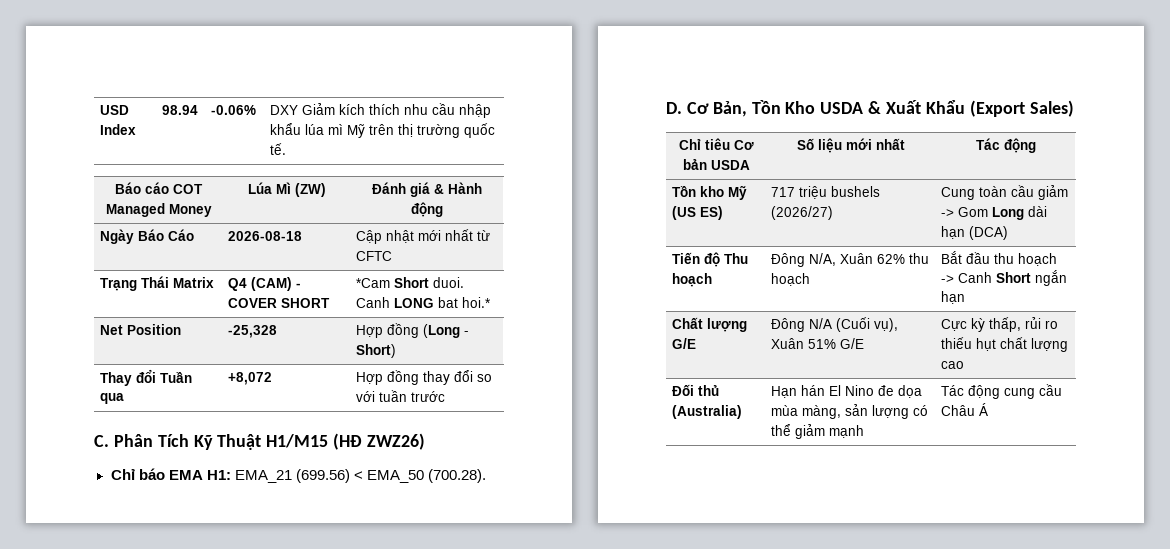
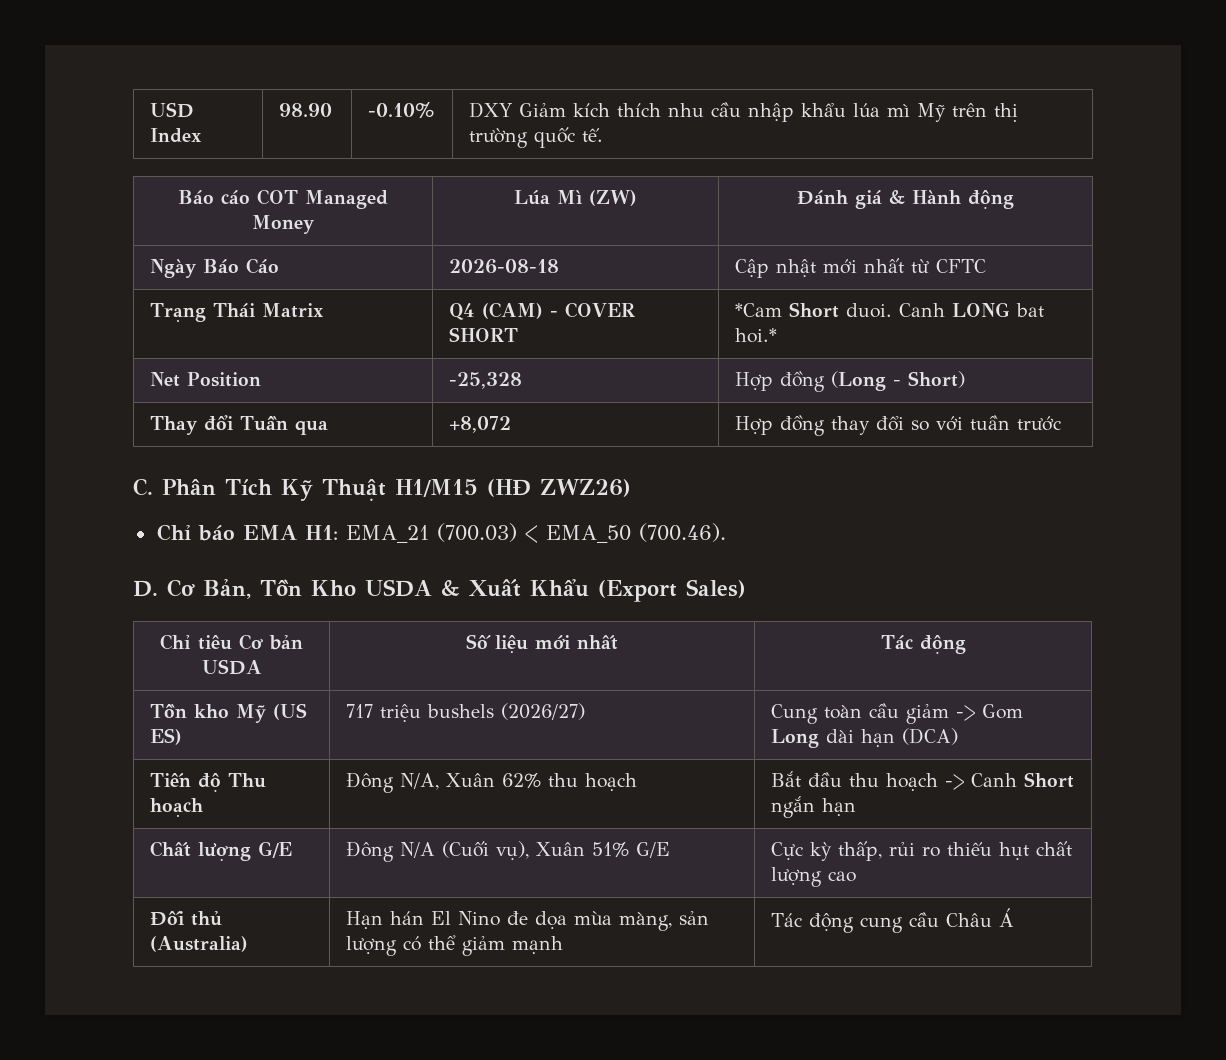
- USD Index | 98.94 | -0.06% | DXY Giảm kích thích nhu cầu nhập khẩu lúa mì Mỹ trên thị trường quốc tế.
+ USD Index | 98.90 | -0.10% | DXY Giảm kích thích nhu cầu nhập khẩu lúa mì Mỹ trên thị trường quốc tế.
- Chỉ báo EMA H1: EMA_21 (699.56) < EMA_50 (700.28).
+ Chỉ báo EMA H1: EMA_21 (700.03) < EMA_50 (700.46).

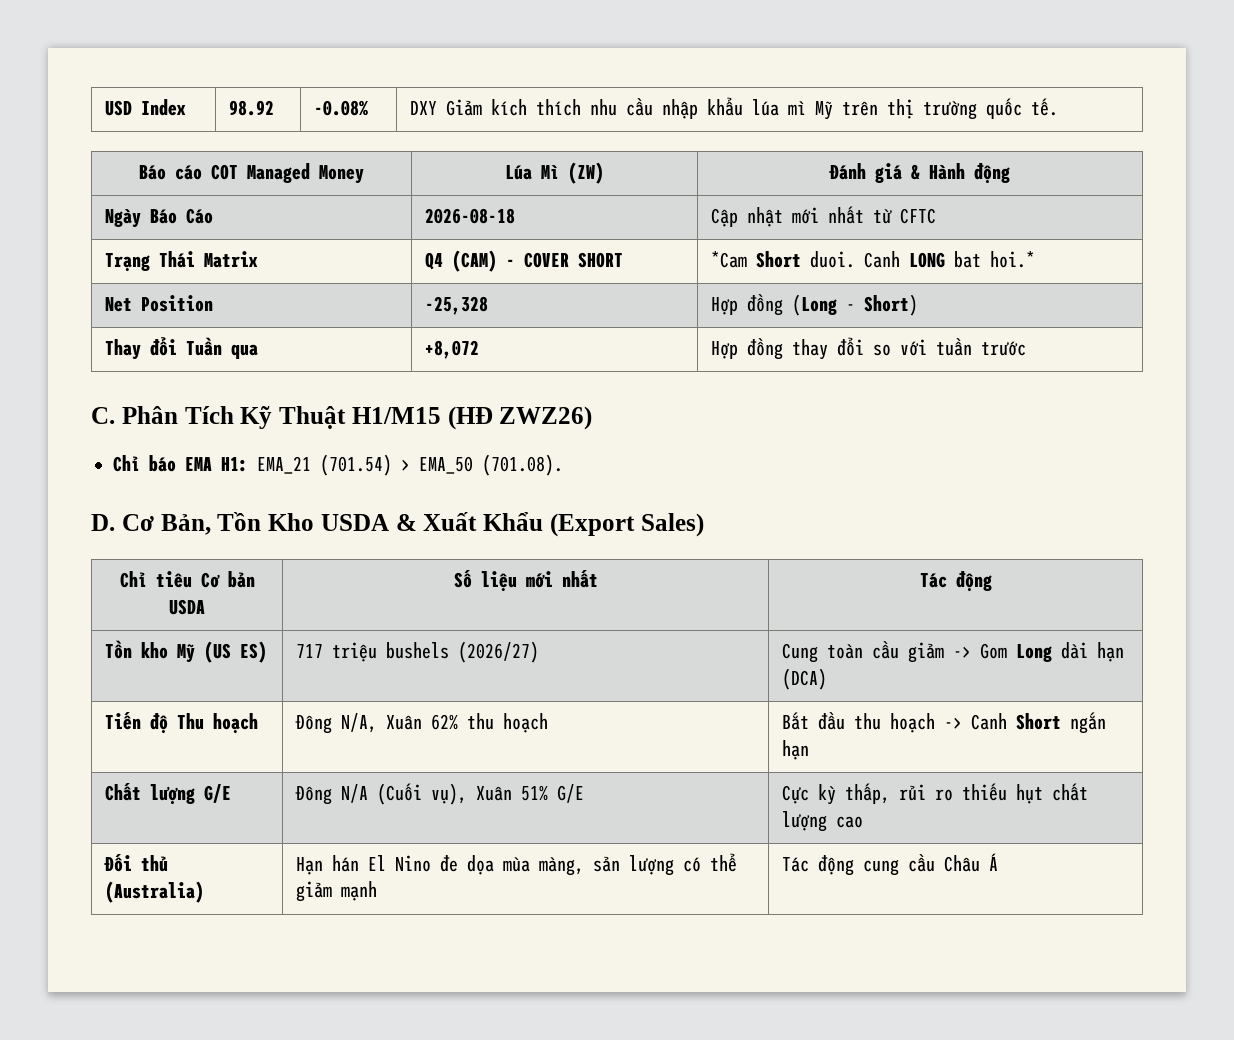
- USD Index | 98.90 | -0.10% | DXY Giảm kích thích nhu cầu nhập khẩu lúa mì Mỹ trên thị trường quốc tế.
+ USD Index | 98.92 | -0.08% | DXY Giảm kích thích nhu cầu nhập khẩu lúa mì Mỹ trên thị trường quốc tế.
- Chỉ báo EMA H1: EMA_21 (700.03) < EMA_50 (700.46).
+ Chỉ báo EMA H1: EMA_21 (701.54) > EMA_50 (701.08).

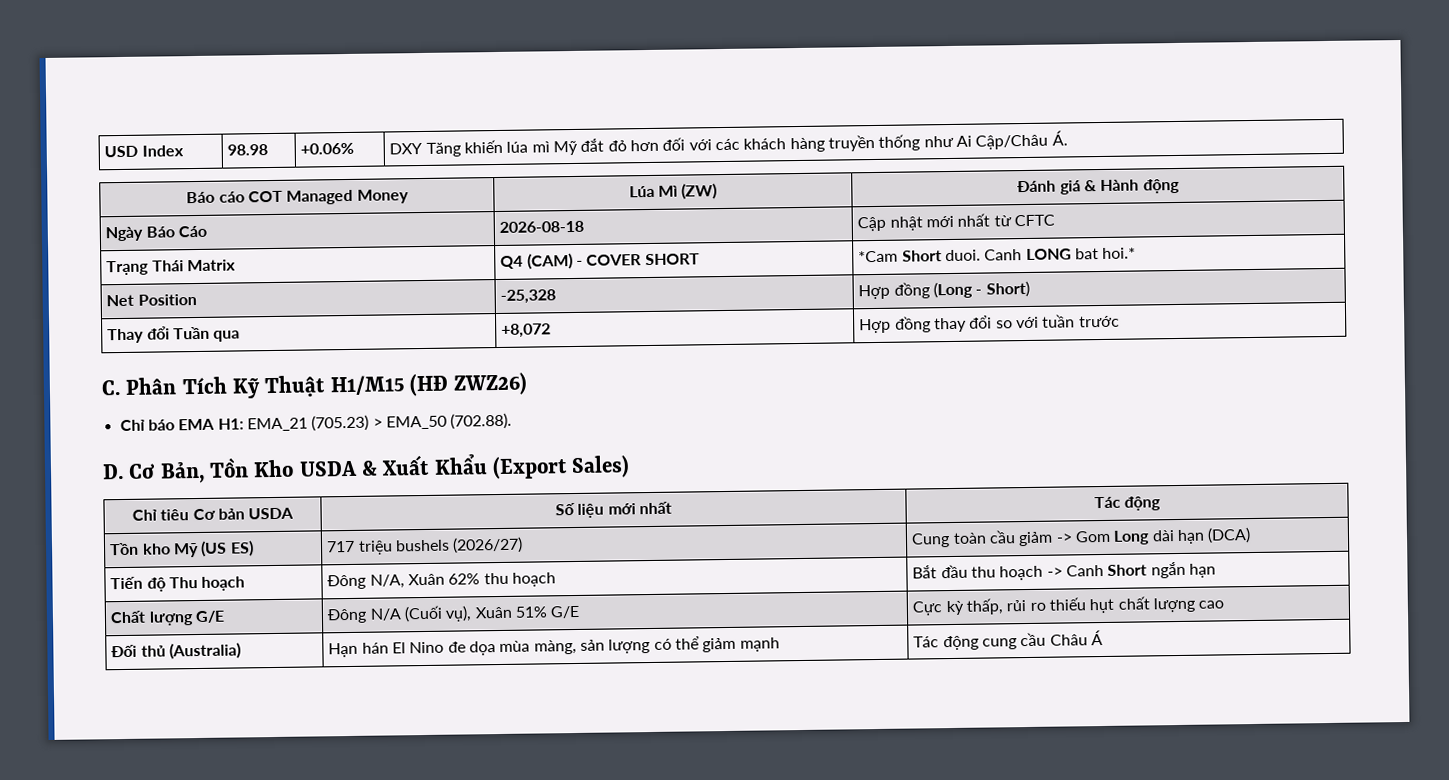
- USD Index | 98.92 | -0.08% | DXY Giảm kích thích nhu cầu nhập khẩu lúa mì Mỹ trên thị trường quốc tế.
+ USD Index | 98.98 | +0.06% | DXY Tăng khiến lúa mì Mỹ đắt đỏ hơn đối với các khách hàng truyền thống như Ai Cập/Châu Á.
- Chỉ báo EMA H1: EMA_21 (701.54) > EMA_50 (701.08).
+ Chỉ báo EMA H1: EMA_21 (705.23) > EMA_50 (702.88).

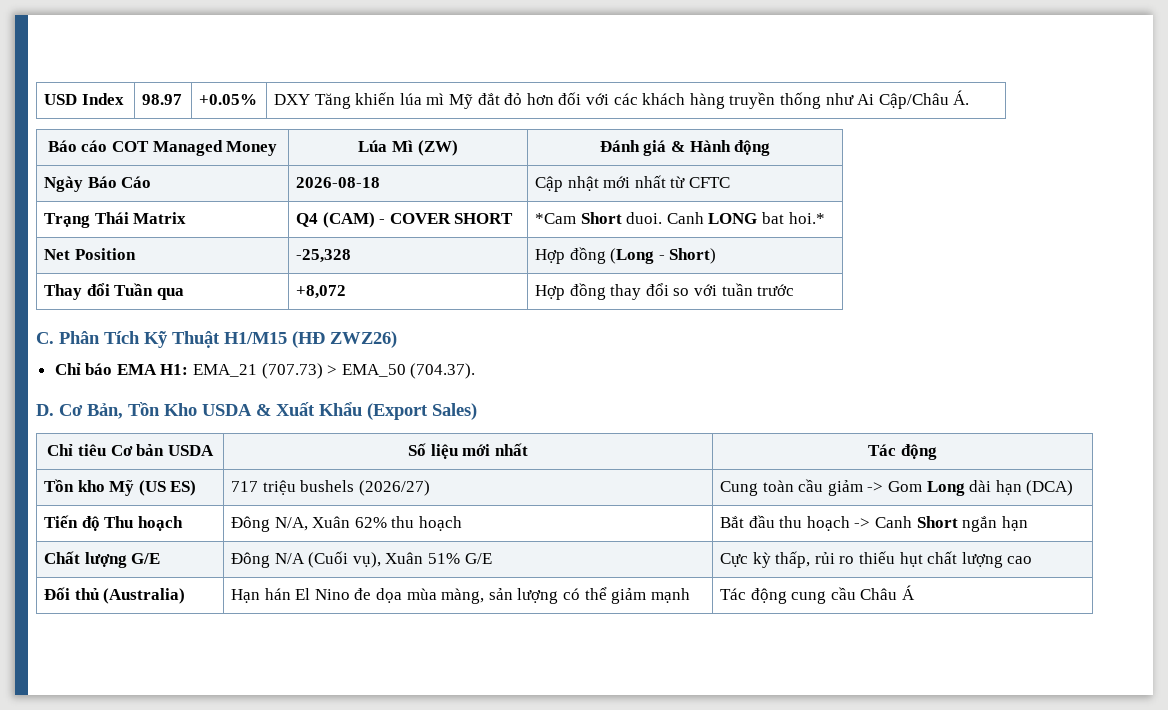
- USD Index | 98.98 | +0.06% | DXY Tăng khiến lúa mì Mỹ đắt đỏ hơn đối với các khách hàng truyền thống như Ai Cập/Châu Á.
+ USD Index | 98.97 | +0.05% | DXY Tăng khiến lúa mì Mỹ đắt đỏ hơn đối với các khách hàng truyền thống như Ai Cập/Châu Á.
- Chỉ báo EMA H1: EMA_21 (705.23) > EMA_50 (702.88).
+ Chỉ báo EMA H1: EMA_21 (707.73) > EMA_50 (704.37).

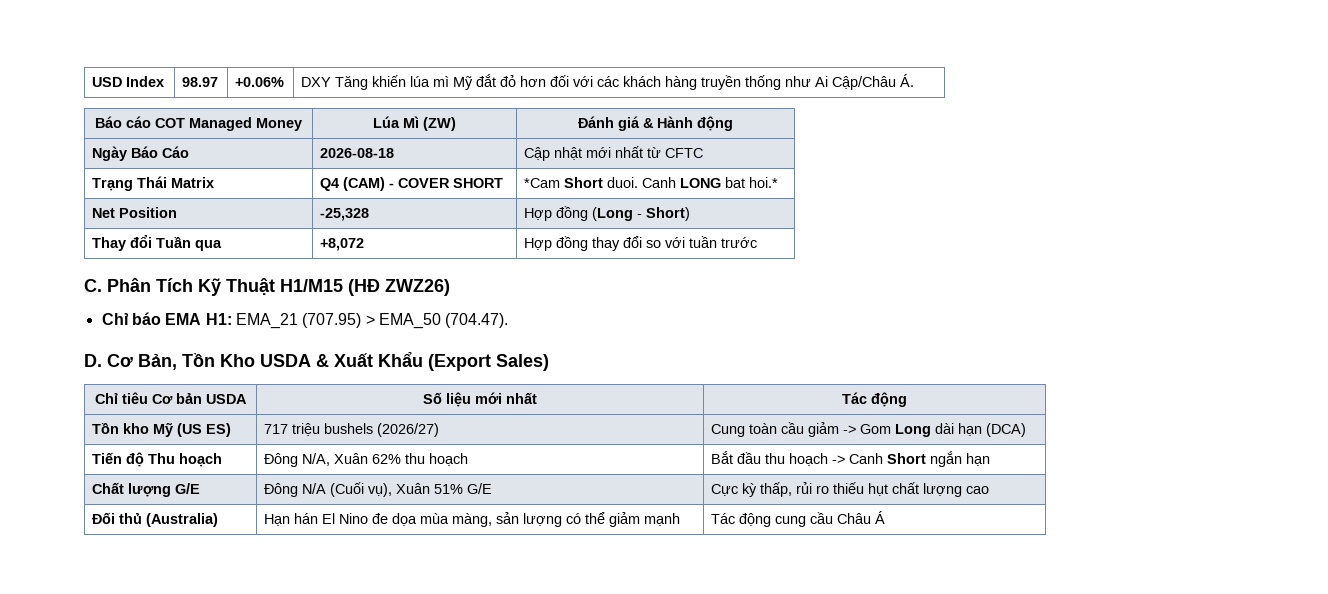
- USD Index | 98.97 | +0.05% | DXY Tăng khiến lúa mì Mỹ đắt đỏ hơn đối với các khách hàng truyền thống như Ai Cập/Châu Á.
+ USD Index | 98.97 | +0.06% | DXY Tăng khiến lúa mì Mỹ đắt đỏ hơn đối với các khách hàng truyền thống như Ai Cập/Châu Á.
- Chỉ báo EMA H1: EMA_21 (707.73) > EMA_50 (704.37).
+ Chỉ báo EMA H1: EMA_21 (707.95) > EMA_50 (704.47).

